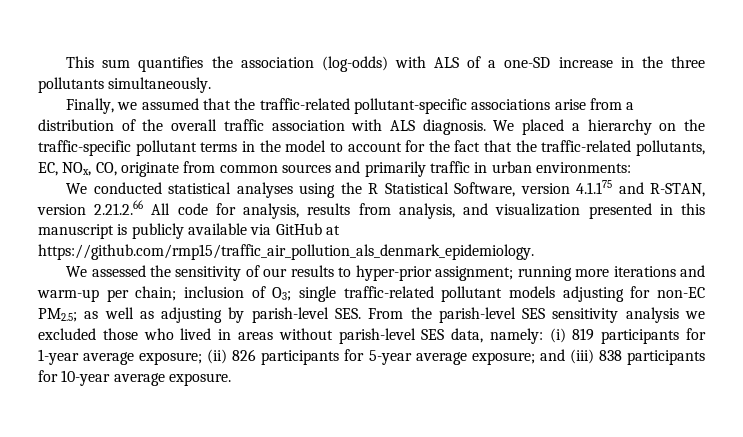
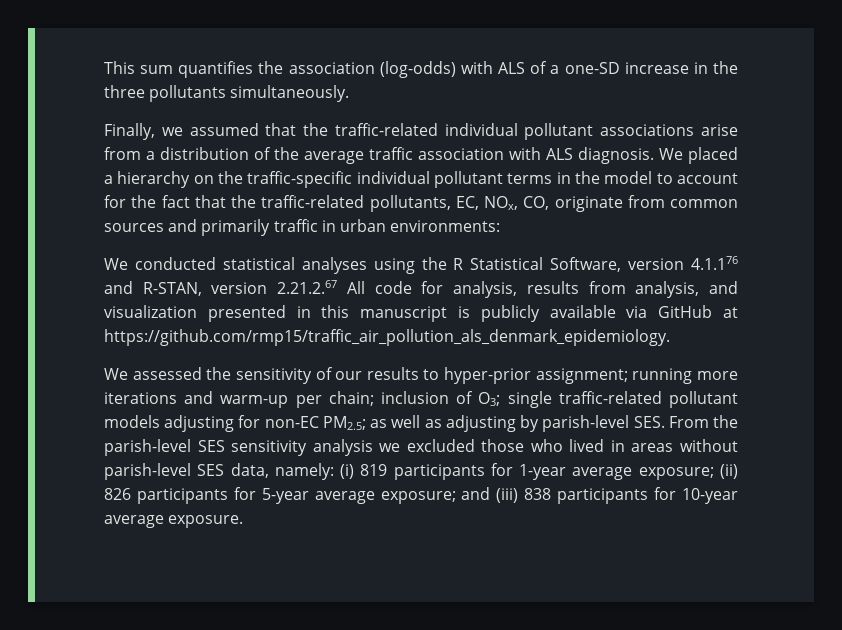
- Finally, we assumed that the traffic-related pollutant-specific associations arise from a distribution of the overall traffic association with ALS diagnosis.
+ Finally, we assumed that the traffic-related individual pollutant associations arise from a distribution of the average traffic association with ALS diagnosis.
- We placed a hierarchy on the traffic-specific pollutant terms in the model to account for the fact that the traffic-related pollutants, EC, NOx, CO, originate from common sources and primarily traffic in urban environments:
+ We placed a hierarchy on the traffic-specific individual pollutant terms in the model to account for the fact that the traffic-related pollutants, EC, NOx, CO, originate from common sources and primarily traffic in urban environments:
- We conducted statistical analyses using the R Statistical Software, version 4.1.175 and R-STAN, version 2.21.2.66 All code for analysis, results from analysis, and visualization presented in this manuscript is publicly available via GitHub at https://github.com/rmp15/traffic_air_pollution_als_denmark_epidemiology.
+ We conducted statistical analyses using the R Statistical Software, version 4.1.176 and R-STAN, version 2.21.2.67 All code for analysis, results from analysis, and visualization presented in this manuscript is publicly available via GitHub at https://github.com/rmp15/traffic_air_pollution_als_denmark_epidemiology.

